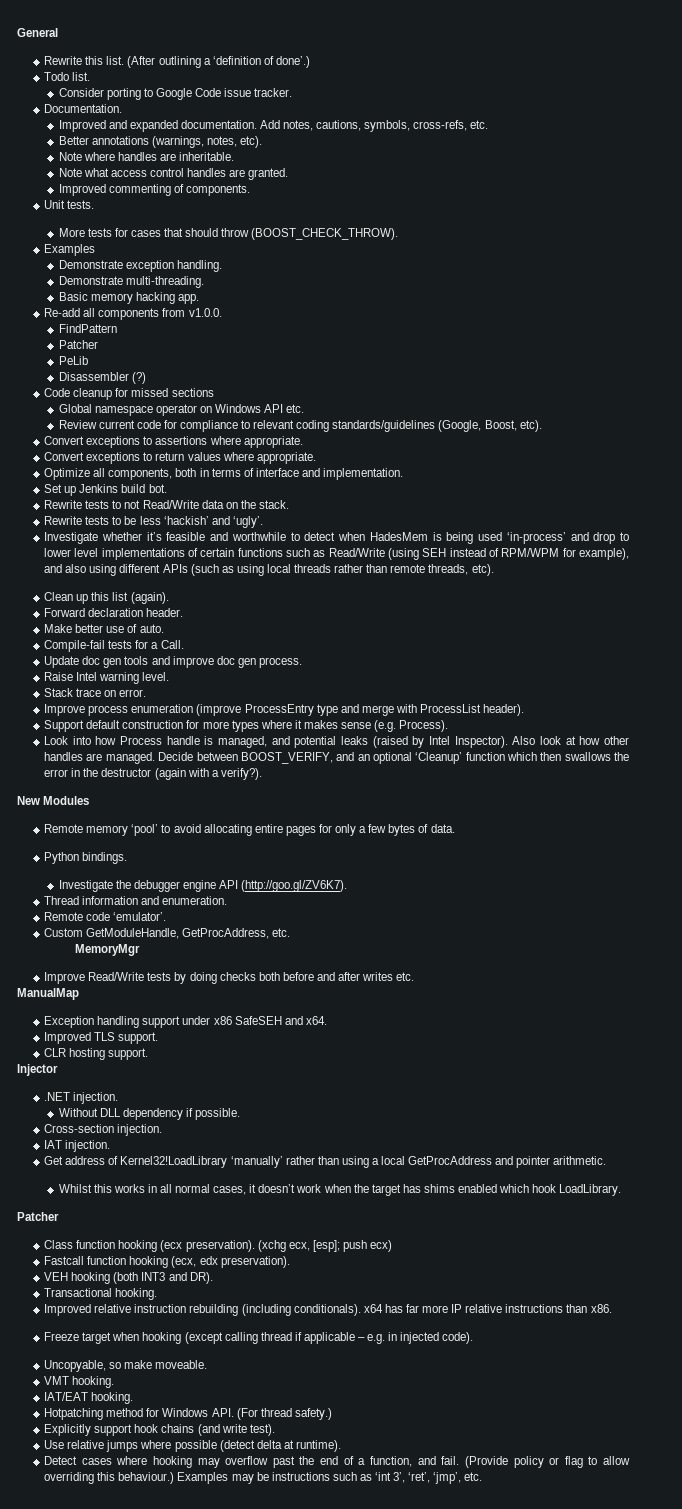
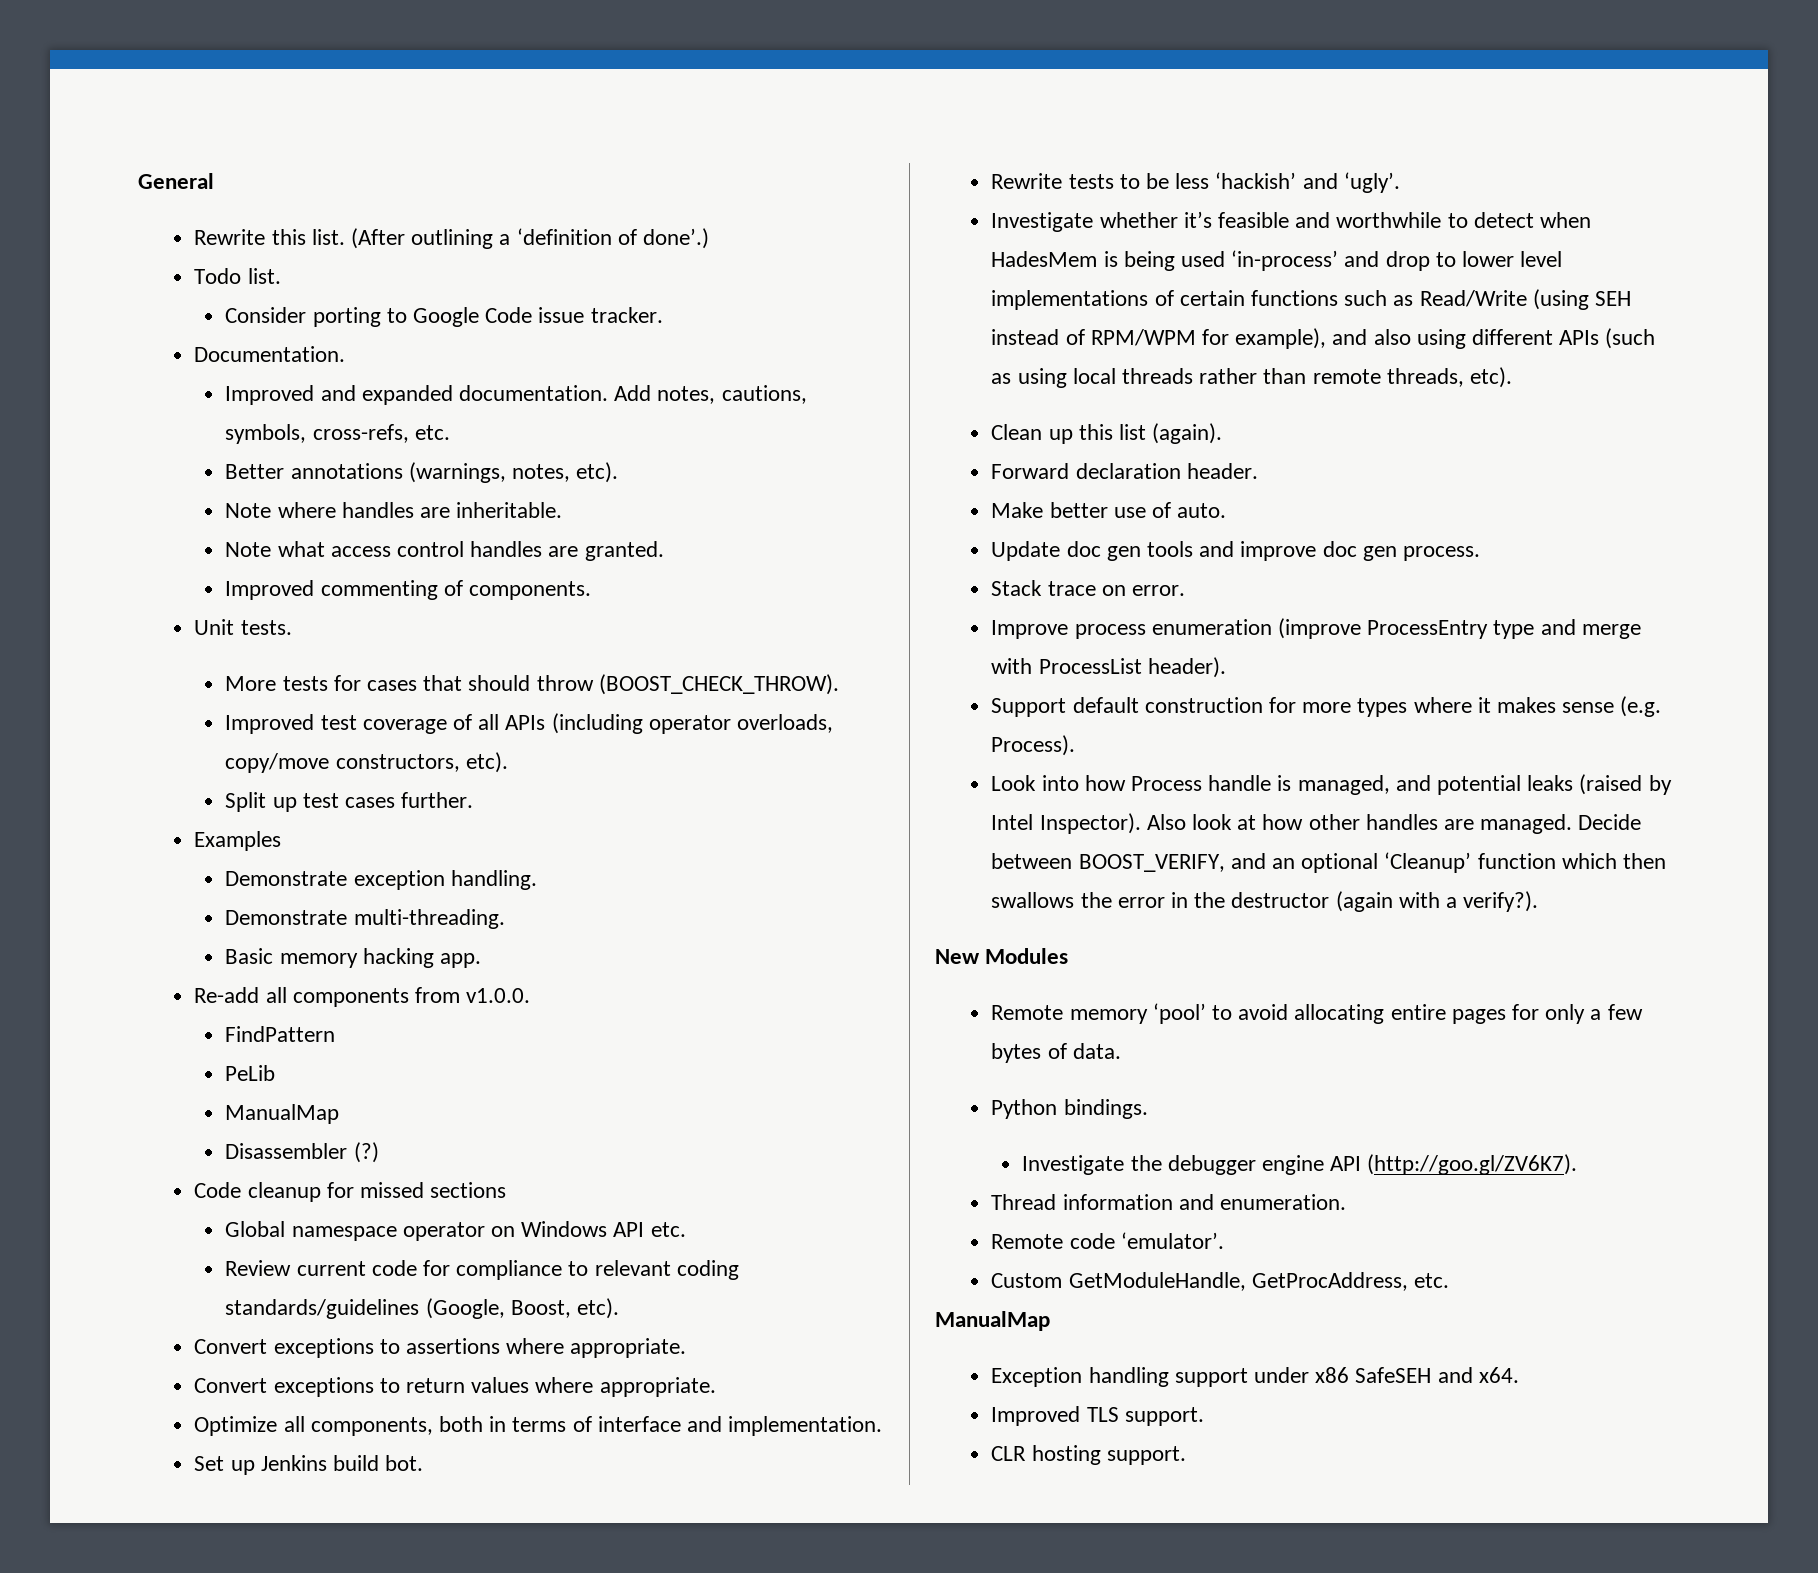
+ Improved test coverage of all APIs (including operator overloads, copy/move constructors, etc).
+ Split up test cases further.
  FindPattern
- Patcher
  PeLib
+ ManualMap
- Rewrite tests to not Read/Write data on the stack.
- Compile-fail tests for a Call.
- Raise Intel warning level.
- MemoryMgr
- Improve Read/Write tests by doing checks both before and after writes etc.
- Injector
- .NET injection.
- Without DLL dependency if possible.
- Cross-section injection.
- IAT injection.
- Get address of Kernel32!LoadLibrary ‘manually’ rather than using a local GetProcAddress and pointer arithmetic.
- Whilst this works in all normal cases, it doesn’t work when the target has shims enabled which hook LoadLibrary.
- Patcher
- Class function hooking (ecx preservation). (xchg ecx, [esp]; push ecx)
- Fastcall function hooking (ecx, edx preservation).
- VEH hooking (both INT3 and DR).
- Transactional hooking.
- Improved relative instruction rebuilding (including conditionals). x64 has far more IP relative instructions than x86.
- Freeze target when hooking (except calling thread if applicable – e.g. in injected code).
- Uncopyable, so make moveable.
- VMT hooking.
- IAT/EAT hooking.
- Hotpatching method for Windows API. (For thread safety.)
- Explicitly support hook chains (and write test).
- Use relative jumps where possible (detect delta at runtime).
- Detect cases where hooking may overflow past the end of a function, and fail. (Provide policy or flag to allow overriding this behaviour.) Examples may be instructions such as ‘int 3’, ‘ret’, ‘jmp’, etc.

